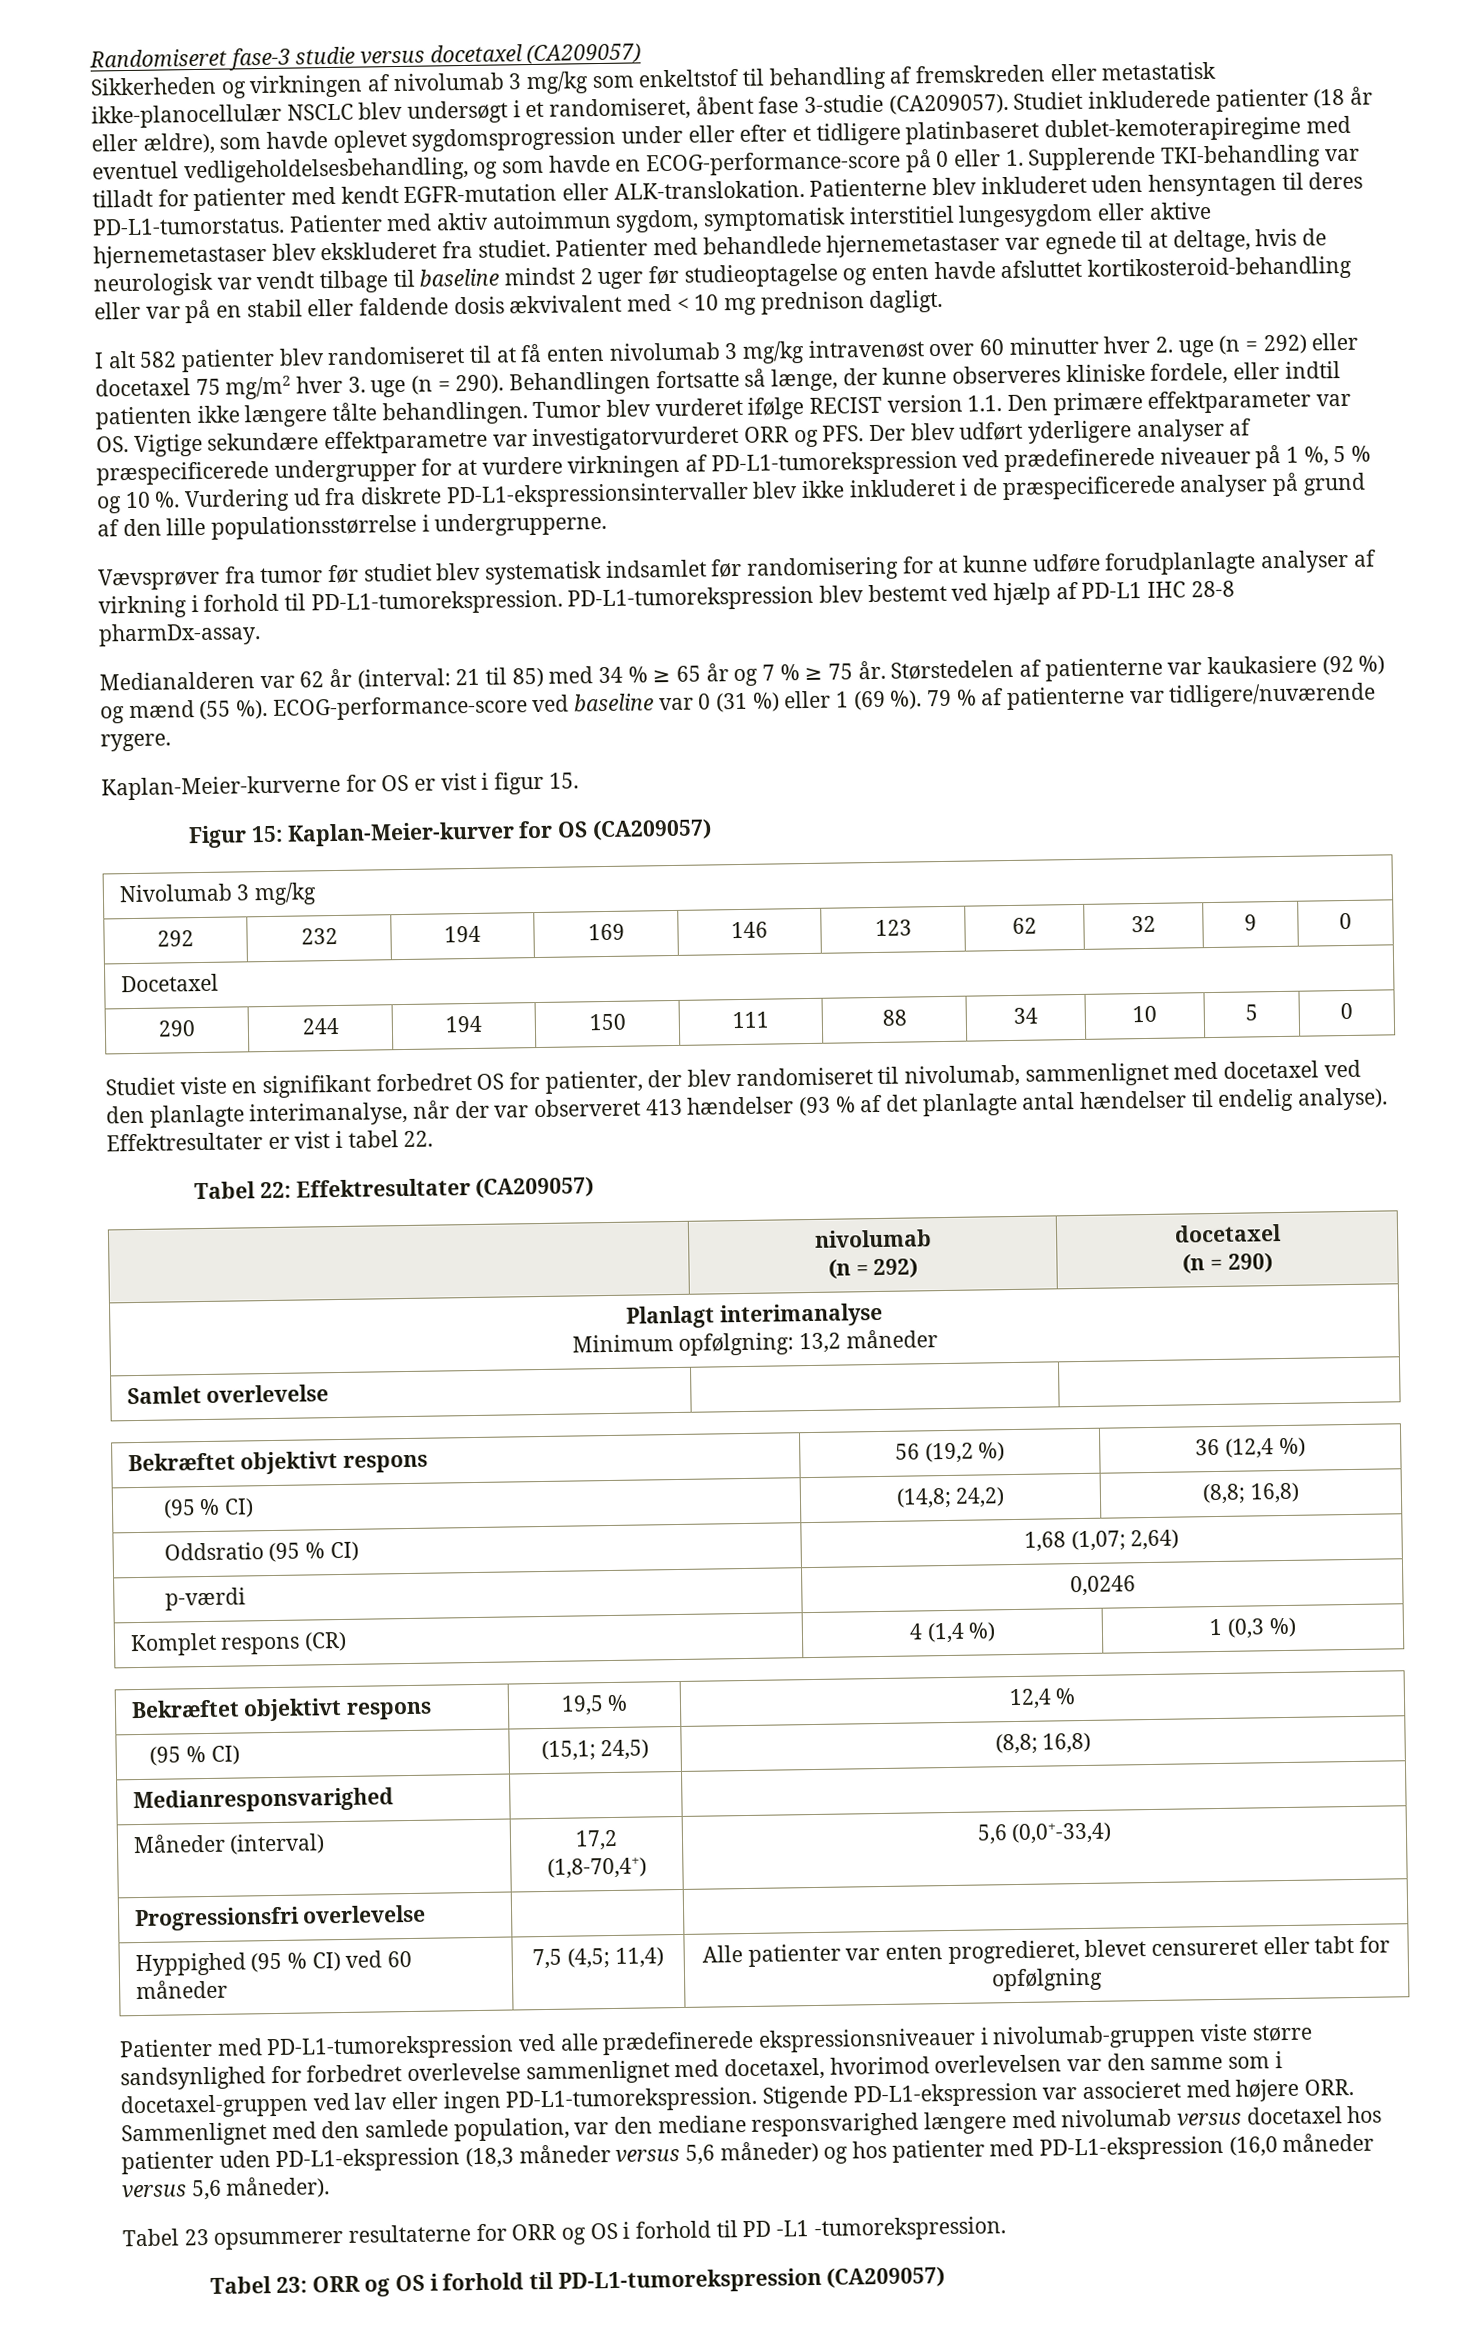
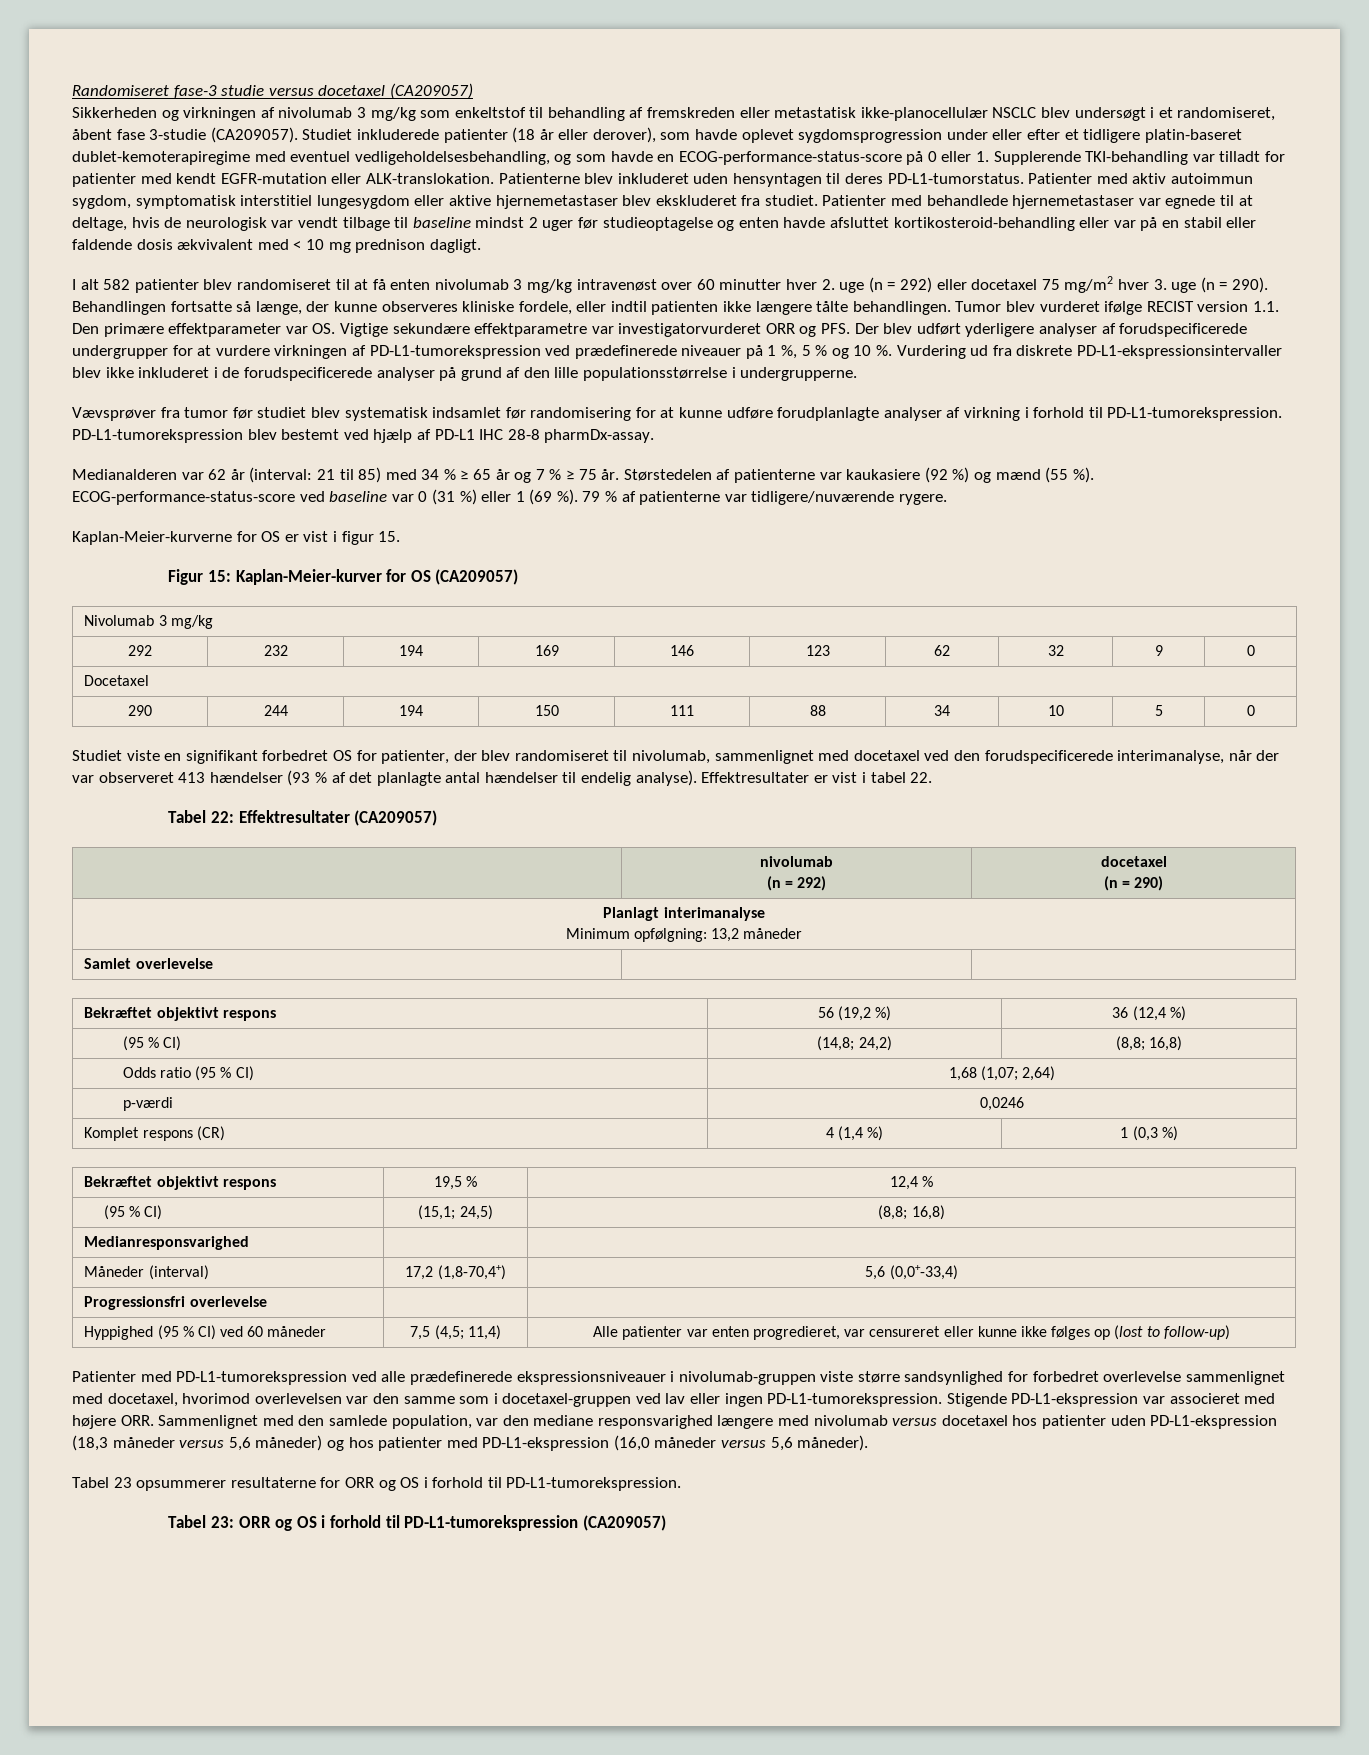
- Studiet inkluderede patienter (18 år eller ældre), som havde oplevet sygdomsprogression under eller efter et tidligere platinbaseret dublet-kemoterapiregime med eventuel vedligeholdelsesbehandling, og som havde en ECOG-performance-score på 0 eller 1. Supplerende TKI-behandling var tilladt for patienter med kendt EGFR-mutation eller ALK-translokation.
+ Studiet inkluderede patienter (18 år eller derover), som havde oplevet sygdomsprogression under eller efter et tidligere platin-baseret dublet-kemoterapiregime med eventuel vedligeholdelsesbehandling, og som havde en ECOG-performance-status-score på 0 eller 1. Supplerende TKI-behandling var tilladt for patienter med kendt EGFR-mutation eller ALK-translokation.
- Tumor blev vurderet ifølge RECIST version 1.1. Den primære effektparameter var OS. Vigtige sekundære effektparametre var investigatorvurderet ORR og PFS. Der blev udført yderligere analyser af præspecificerede undergrupper for at vurdere virkningen af PD-L1-tumorekspression ved prædefinerede niveauer på 1 %, 5 % og 10 %.
+ Tumor blev vurderet ifølge RECIST version 1.1. Den primære effektparameter var OS. Vigtige sekundære effektparametre var investigatorvurderet ORR og PFS. Der blev udført yderligere analyser af forudspecificerede undergrupper for at vurdere virkningen af PD-L1-tumorekspression ved prædefinerede niveauer på 1 %, 5 % og 10 %.
- Vurdering ud fra diskrete PD-L1-ekspressionsintervaller blev ikke inkluderet i de præspecificerede analyser på grund af den lille populationsstørrelse i undergrupperne.
+ Vurdering ud fra diskrete PD-L1-ekspressionsintervaller blev ikke inkluderet i de forudspecificerede analyser på grund af den lille populationsstørrelse i undergrupperne.
- ECOG-performance-score ved baseline var 0 (31 %) eller 1 (69 %).
+ ECOG-performance-status-score ved baseline var 0 (31 %) eller 1 (69 %).
- Studiet viste en signifikant forbedret OS for patienter, der blev randomiseret til nivolumab, sammenlignet med docetaxel ved den planlagte interimanalyse, når der var observeret 413 hændelser (93 % af det planlagte antal hændelser til endelig analyse).
+ Studiet viste en signifikant forbedret OS for patienter, der blev randomiseret til nivolumab, sammenlignet med docetaxel ved den forudspecificerede interimanalyse, når der var observeret 413 hændelser (93 % af det planlagte antal hændelser til endelig analyse).
- Oddsratio (95 % CI) | 1,68 (1,07; 2,64)
+ Odds ratio (95 % CI) | 1,68 (1,07; 2,64)
- Hyppighed (95 % CI) ved 60 måneder | 7,5 (4,5; 11,4) | Alle patienter var enten progredieret, blevet censureret eller tabt for opfølgning
+ Hyppighed (95 % CI) ved 60 måneder | 7,5 (4,5; 11,4) | Alle patienter var enten progredieret, var censureret eller kunne ikke følges op (lost to follow-up)
- Tabel 23 opsummerer resultaterne for ORR og OS i forhold til PD -L1 -tumorekspression.
+ Tabel 23 opsummerer resultaterne for ORR og OS i forhold til PD-L1-tumorekspression.

